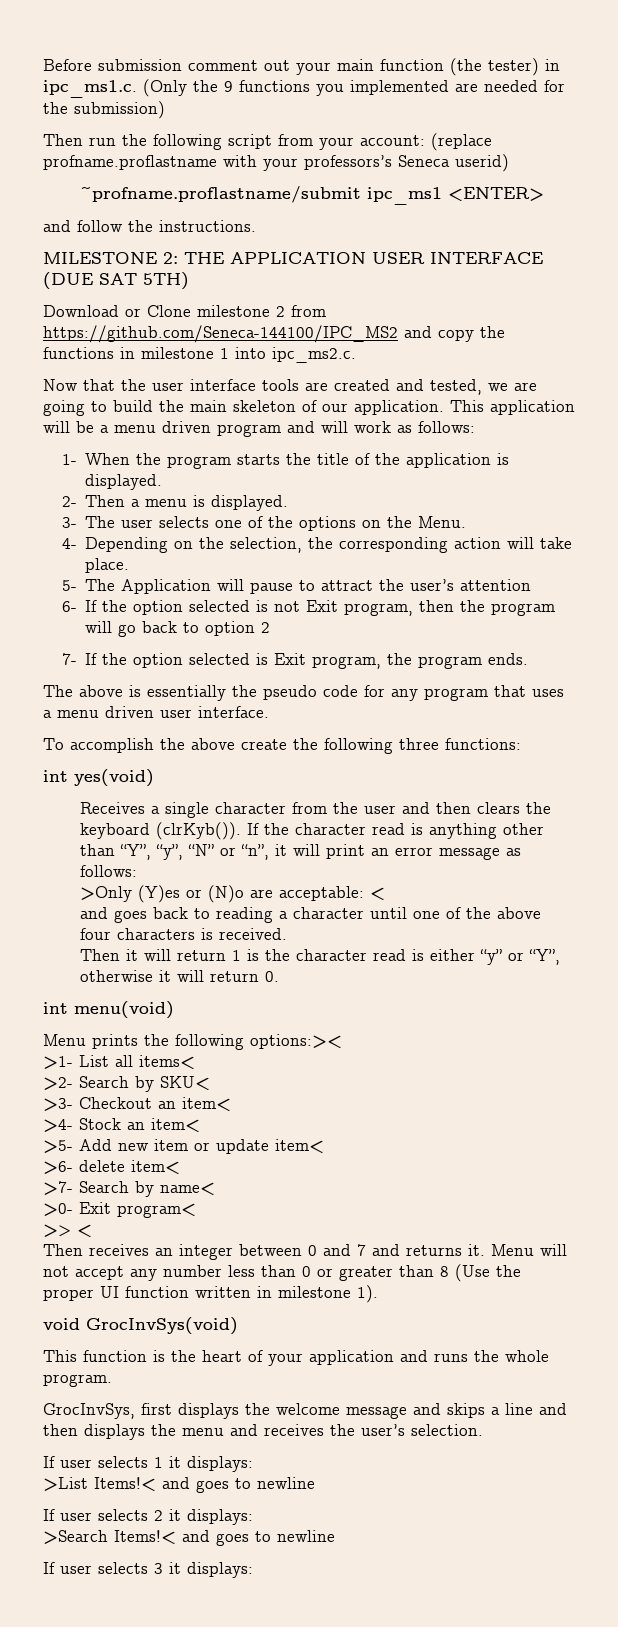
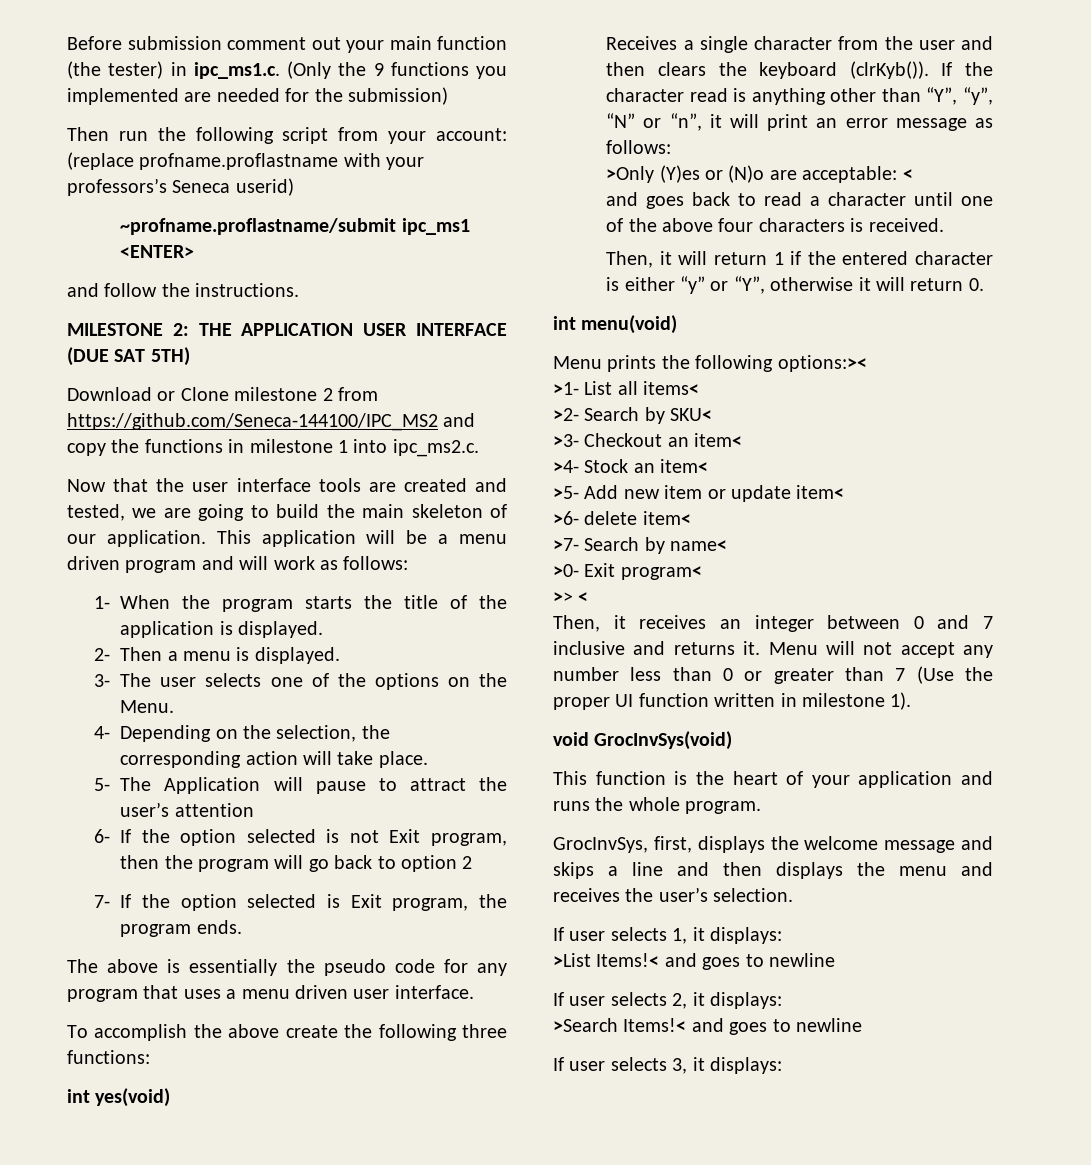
- and goes back to reading a character until one of the above four characters is received.
+ and goes back to read a character until one of the above four characters is received.
- Then it will return 1 is the character read is either “y” or “Y”, otherwise it will return 0.
+ Then, it will return 1 if the entered character is either “y” or “Y”, otherwise it will return 0.
- Then receives an integer between 0 and 7 and returns it.
+ Then, it receives an integer between 0 and 7 inclusive and returns it.
- Menu will not accept any number less than 0 or greater than 8 (Use the proper UI function written in milestone 1).
+ Menu will not accept any number less than 0 or greater than 7 (Use the proper UI function written in milestone 1).
- GrocInvSys, first displays the welcome message and skips a line and then displays the menu and receives the user’s selection.
+ GrocInvSys, first, displays the welcome message and skips a line and then displays the menu and receives the user’s selection.
- If user selects 1 it displays:
+ If user selects 1, it displays:
- If user selects 2 it displays:
+ If user selects 2, it displays:
- If user selects 3 it displays:
+ If user selects 3, it displays:

